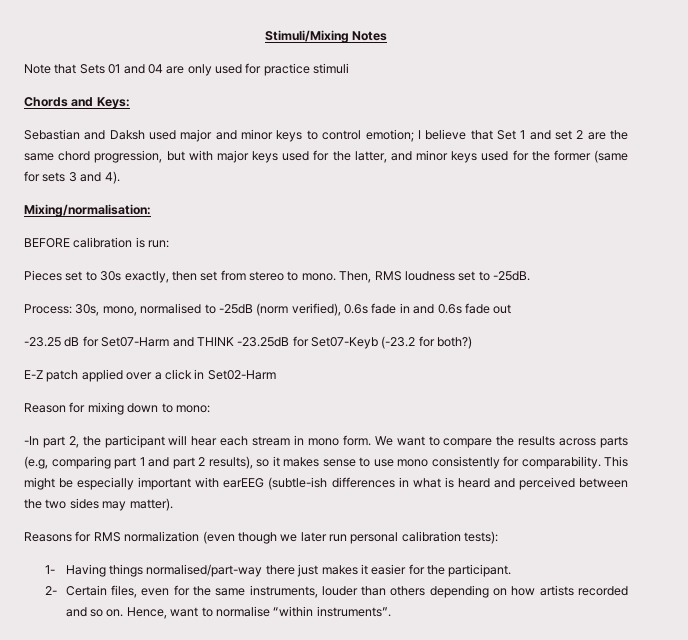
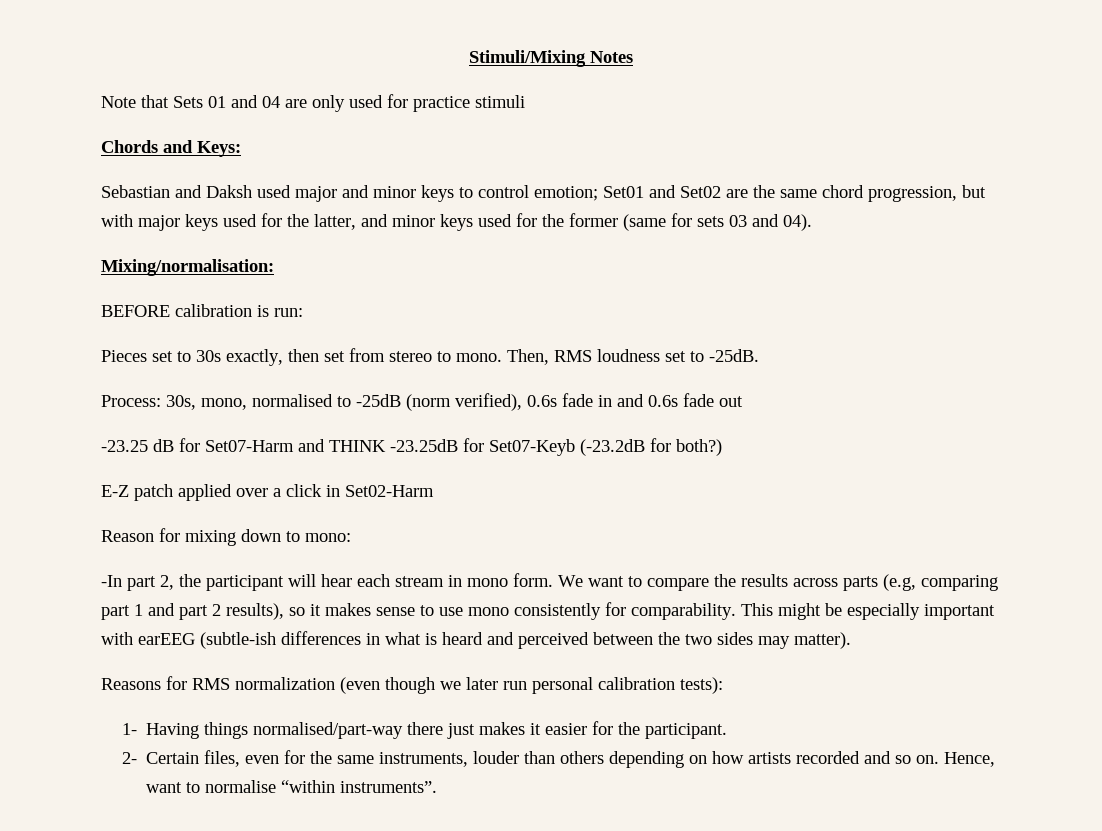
- Sebastian and Daksh used major and minor keys to control emotion; I believe that Set 1 and set 2 are the same chord progression, but with major keys used for the latter, and minor keys used for the former (same for sets 3 and 4).
+ Sebastian and Daksh used major and minor keys to control emotion; Set01 and Set02 are the same chord progression, but with major keys used for the latter, and minor keys used for the former (same for sets 03 and 04).
- -23.25 dB for Set07-Harm and THINK -23.25dB for Set07-Keyb (-23.2 for both?)
+ -23.25 dB for Set07-Harm and THINK -23.25dB for Set07-Keyb (-23.2dB for both?)

